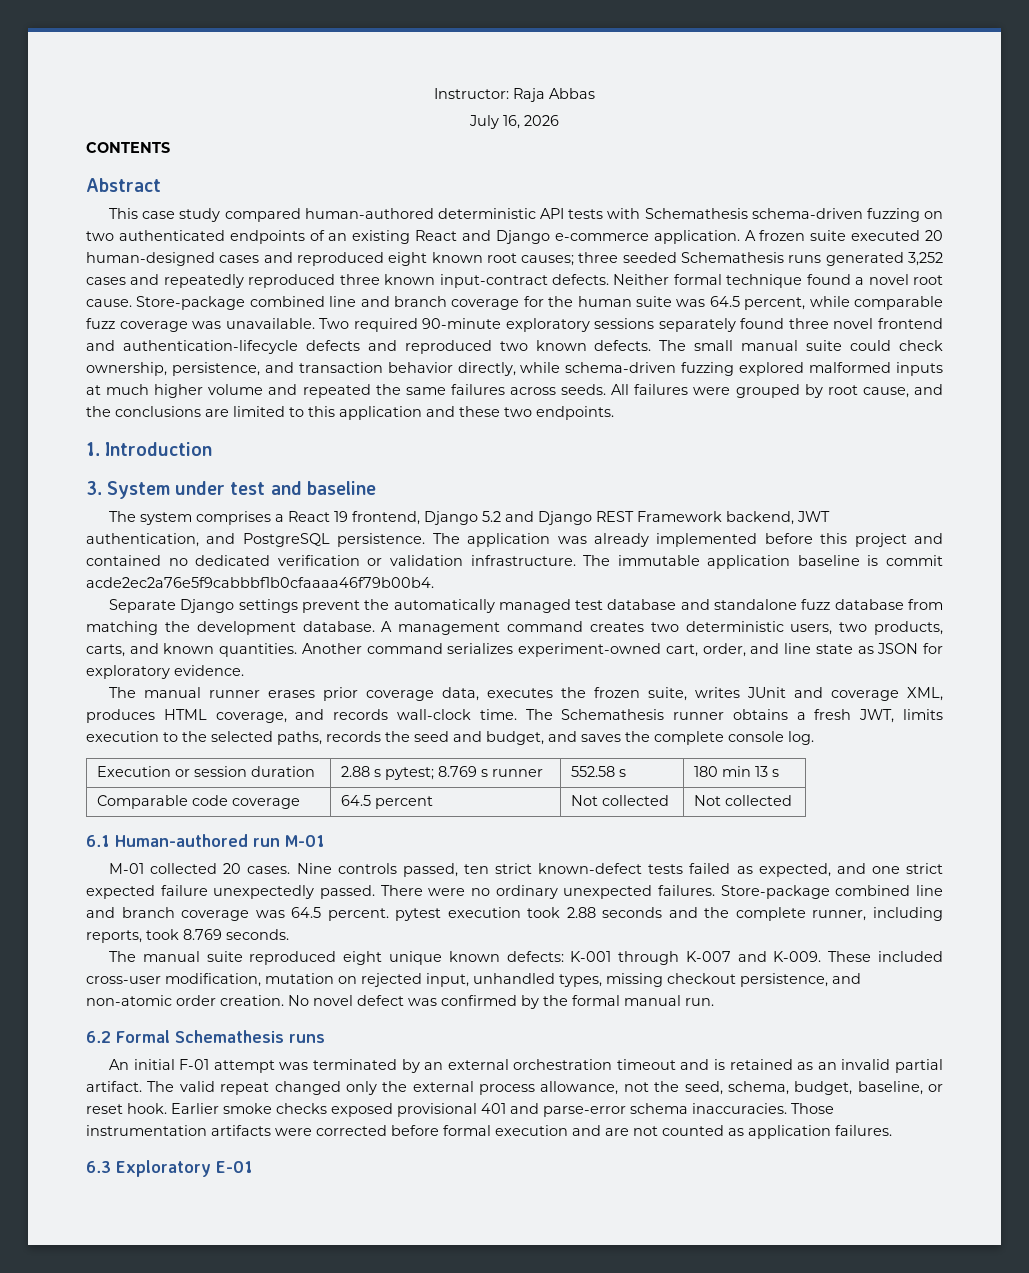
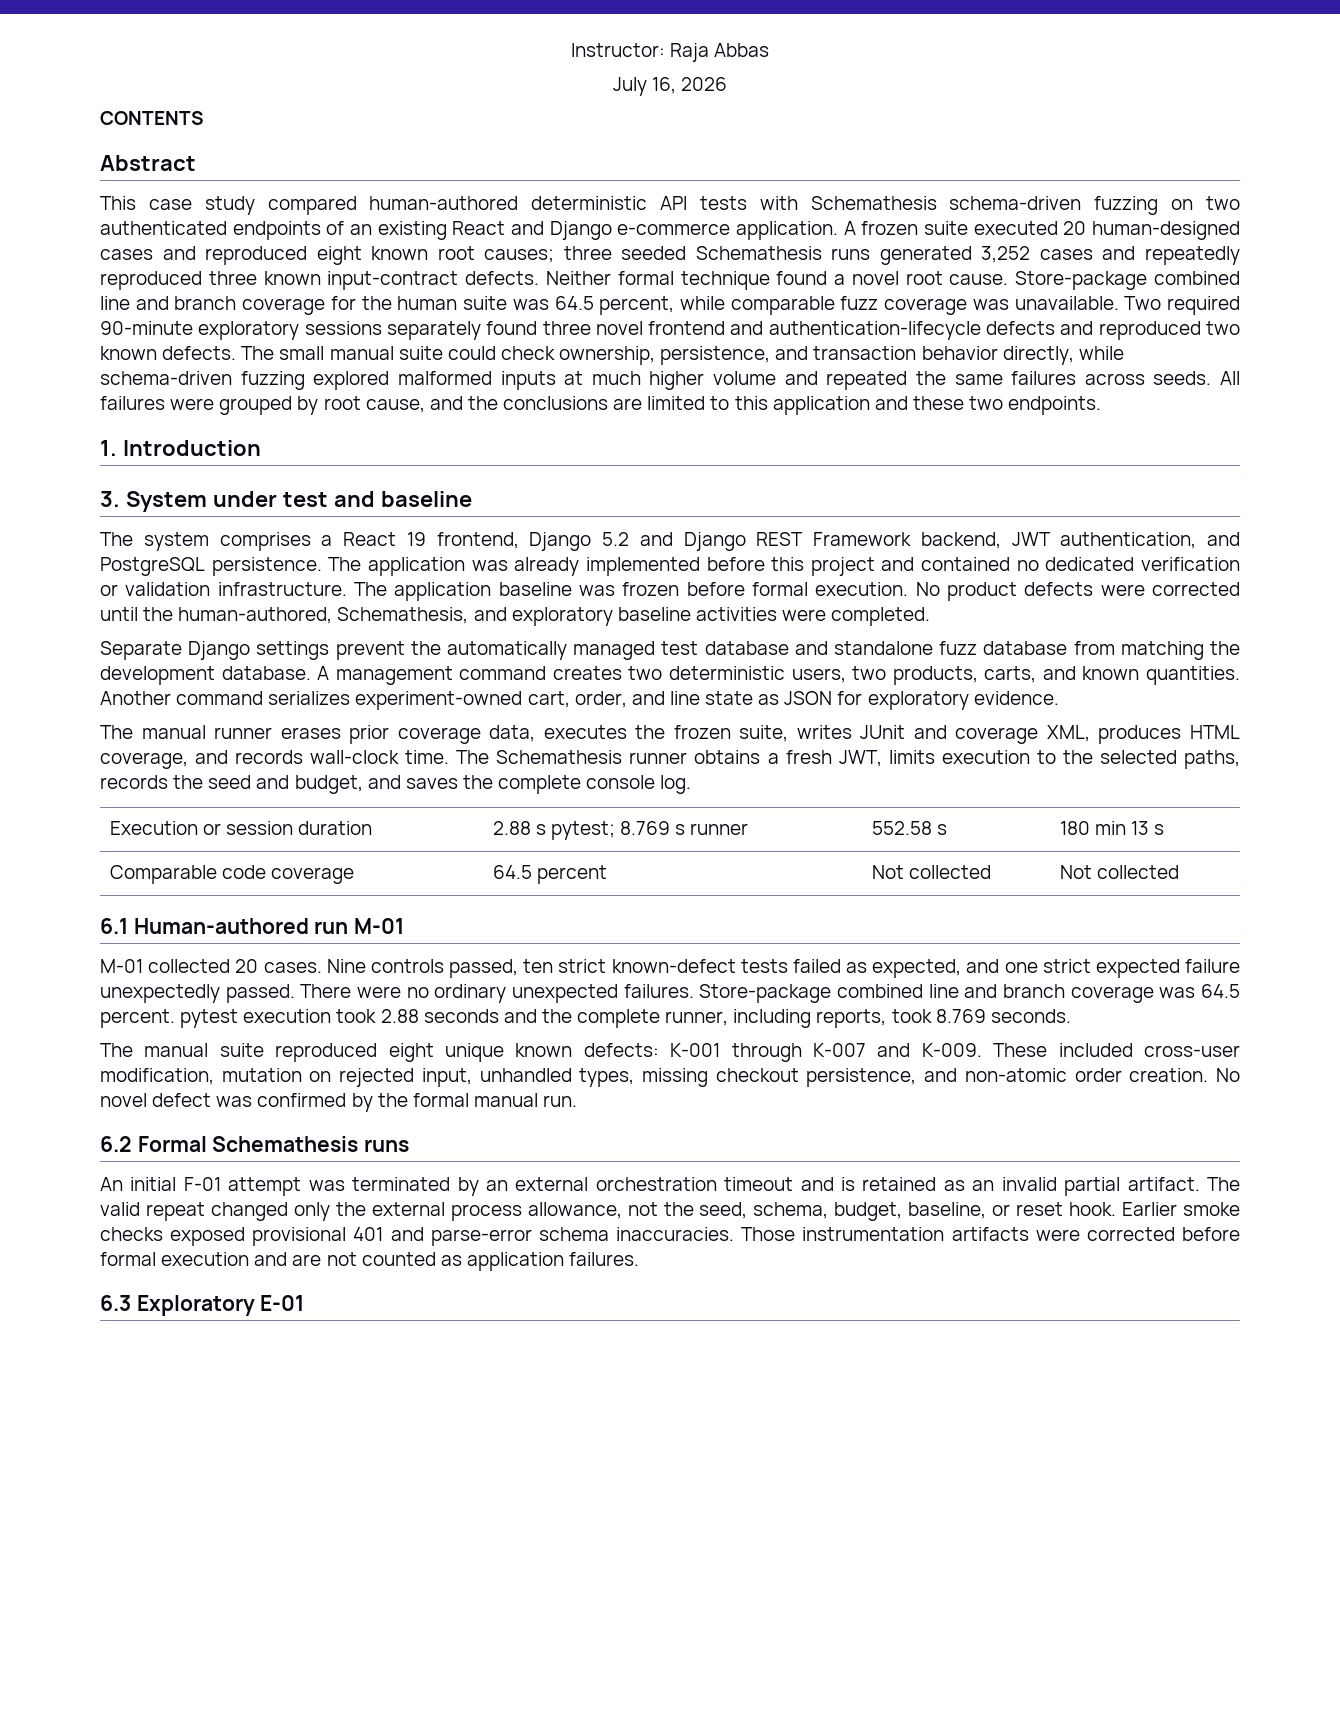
- The immutable application baseline is commit acde2ec2a76e5f9cabbbf1b0cfaaaa46f79b00b4.
+ The application baseline was frozen before formal execution. No product defects were corrected until the human-authored, Schemathesis, and exploratory baseline activities were completed.

